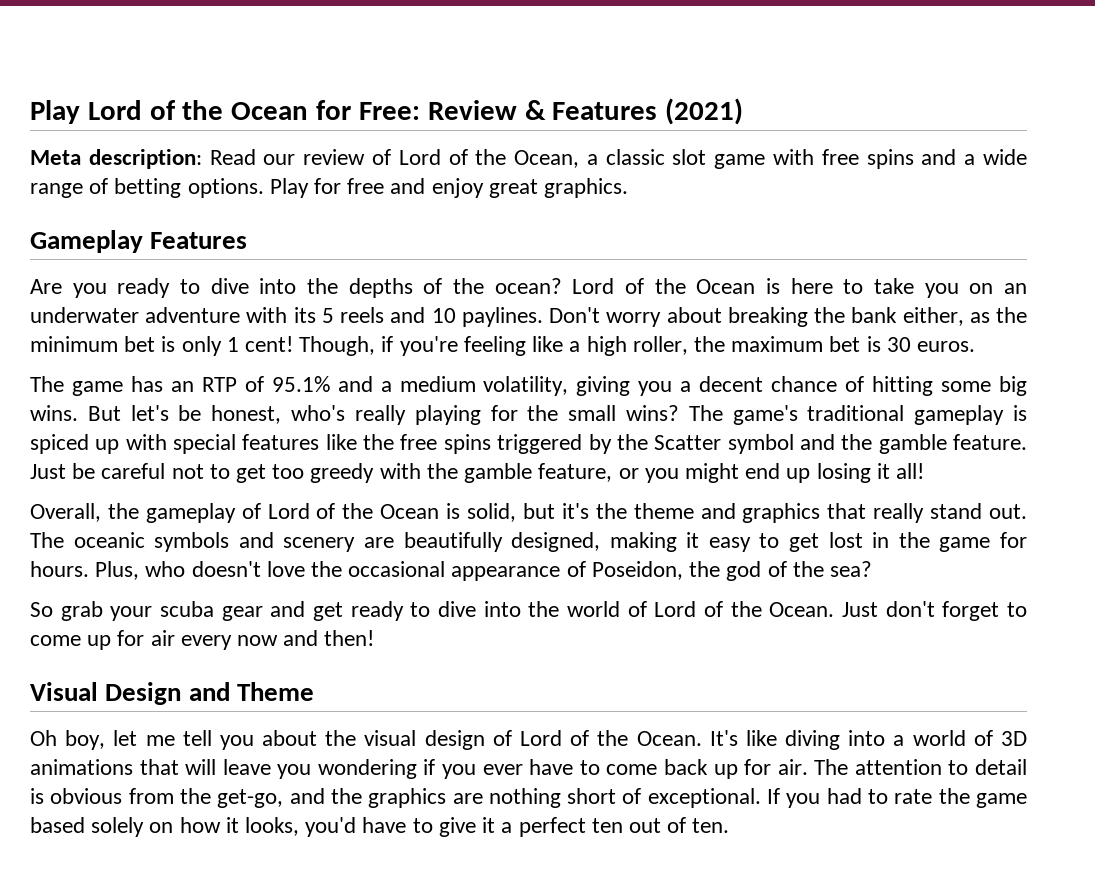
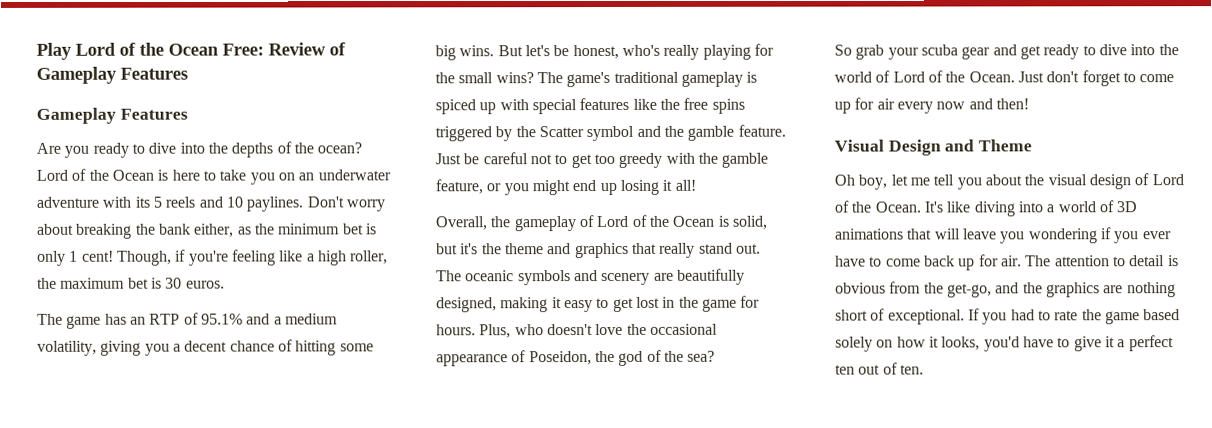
- Play Lord of the Ocean for Free: Review & Features (2021)
- Meta description: Read our review of Lord of the Ocean, a classic slot game with free spins and a wide range of betting options. Play for free and enjoy great graphics.
+ Play Lord of the Ocean Free: Review of Gameplay Features

